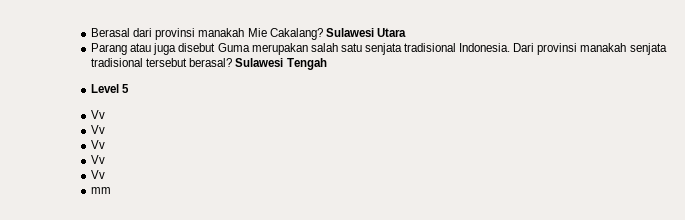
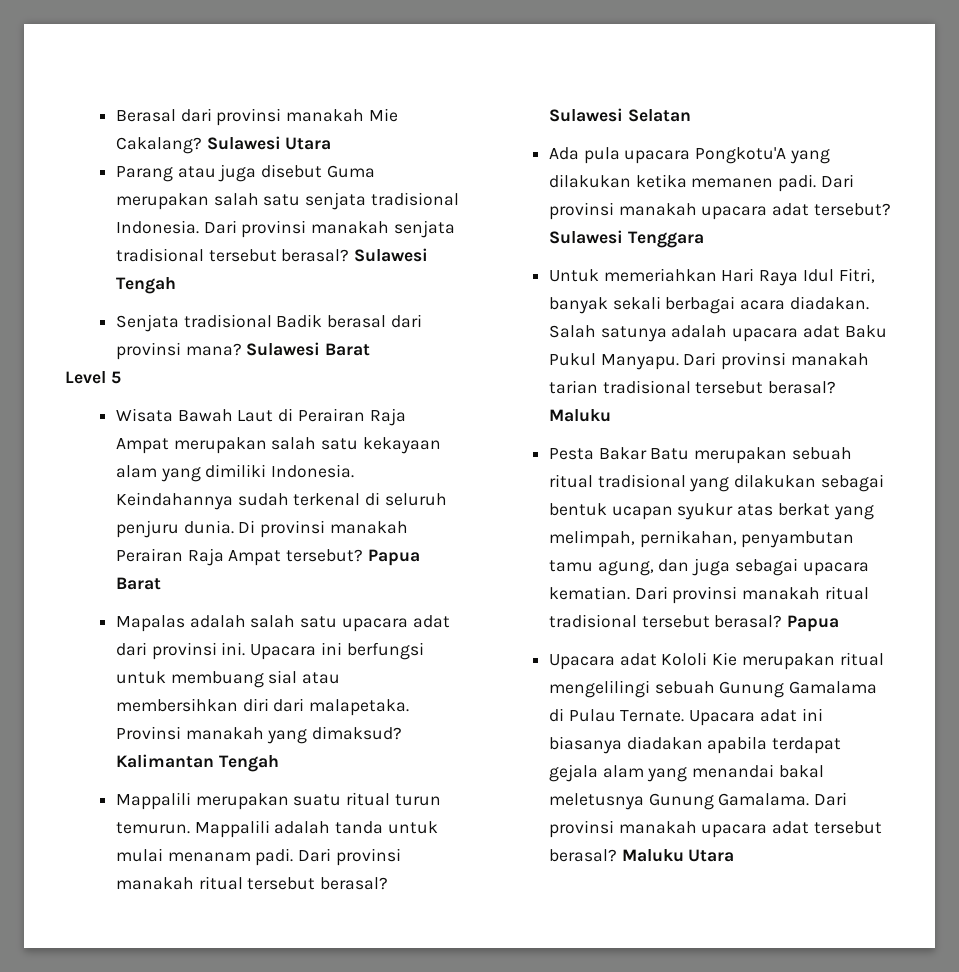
+ Senjata tradisional Badik berasal dari provinsi mana? Sulawesi Barat
  Level 5
- Vv
- Vv
- Vv
- Vv
- Vv
- mm
+ Wisata Bawah Laut di Perairan Raja Ampat merupakan salah satu kekayaan alam yang dimiliki Indonesia. Keindahannya sudah terkenal di seluruh penjuru dunia. Di provinsi manakah Perairan Raja Ampat tersebut? Papua Barat
+ Mapalas adalah salah satu upacara adat dari provinsi ini. Upacara ini berfungsi untuk membuang sial atau membersihkan diri dari malapetaka. Provinsi manakah yang dimaksud? Kalimantan Tengah
+ Mappalili merupakan suatu ritual turun temurun. Mappalili adalah tanda untuk mulai menanam padi. Dari provinsi manakah ritual tersebut berasal? Sulawesi Selatan
+ Ada pula upacara Pongkotu'A yang dilakukan ketika memanen padi. Dari provinsi manakah upacara adat tersebut? Sulawesi Tenggara
+ Untuk memeriahkan Hari Raya Idul Fitri, banyak sekali berbagai acara diadakan. Salah satunya adalah upacara adat Baku Pukul Manyapu. Dari provinsi manakah tarian tradisional tersebut berasal? Maluku
+ Pesta Bakar Batu merupakan sebuah ritual tradisional yang dilakukan sebagai bentuk ucapan syukur atas berkat yang melimpah, pernikahan, penyambutan tamu agung, dan juga sebagai upacara kematian. Dari provinsi manakah ritual tradisional tersebut berasal? Papua
+ Upacara adat Kololi Kie merupakan ritual mengelilingi sebuah Gunung Gamalama di Pulau Ternate. Upacara adat ini biasanya diadakan apabila terdapat gejala alam yang menandai bakal meletusnya Gunung Gamalama. Dari provinsi manakah upacara adat tersebut berasal? Maluku Utara

